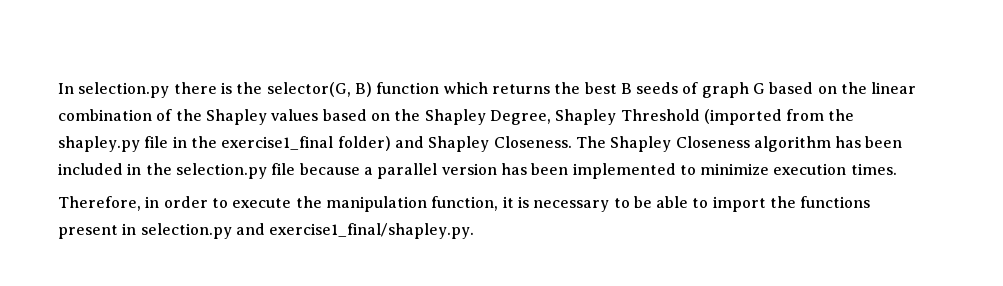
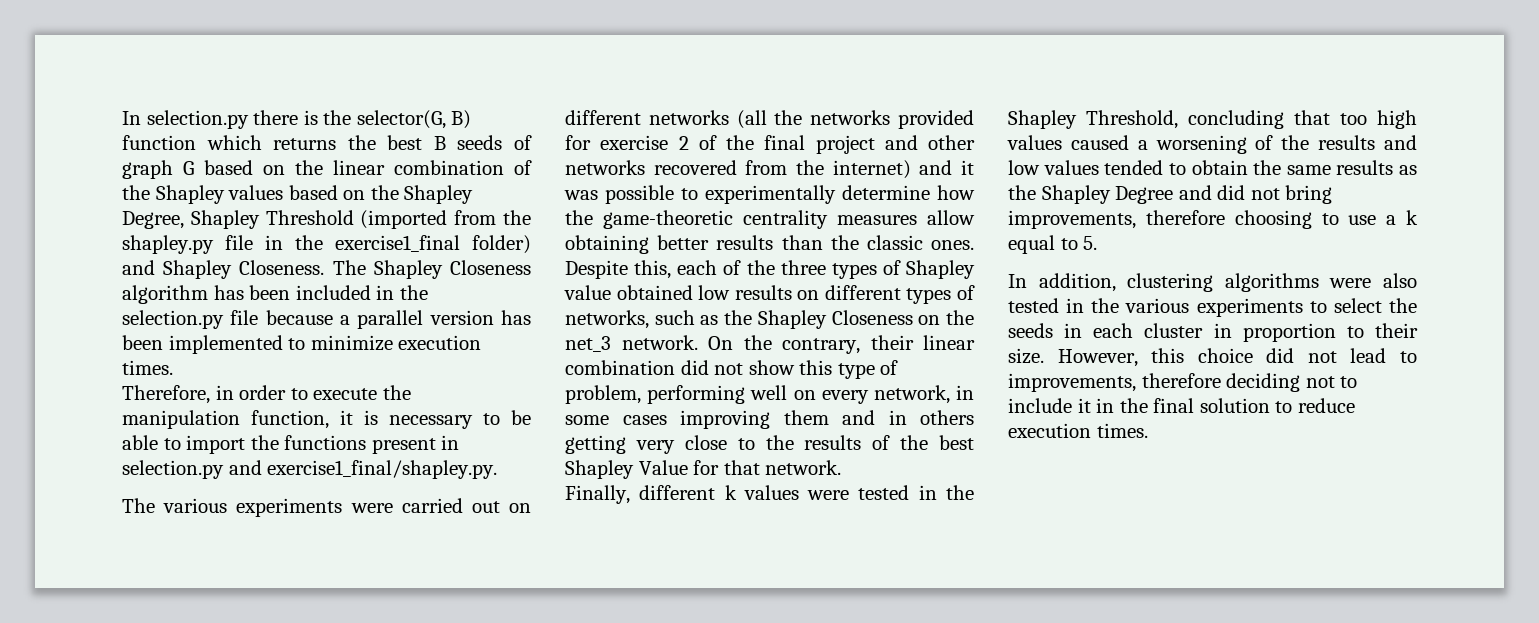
+ The various experiments were carried out on different networks (all the networks provided for exercise 2 of the final project and other networks recovered from the internet) and it was possible to experimentally determine how the game-theoretic centrality measures allow obtaining better results than the classic ones. Despite this, each of the three types of Shapley value obtained low results on different types of networks, such as the Shapley Closeness on the net_3 network. On the contrary, their linear combination did not show this type of problem, performing well on every network, in some cases improving them and in others getting very close to the results of the best Shapley Value for that network.
+ Finally, different k values were tested in the Shapley Threshold, concluding that too high values caused a worsening of the results and low values tended to obtain the same results as the Shapley Degree and did not bring improvements, therefore choosing to use a k equal to 5.
+ In addition, clustering algorithms were also tested in the various experiments to select the seeds in each cluster in proportion to their size. However, this choice did not lead to improvements, therefore deciding not to include it in the final solution to reduce execution times.

